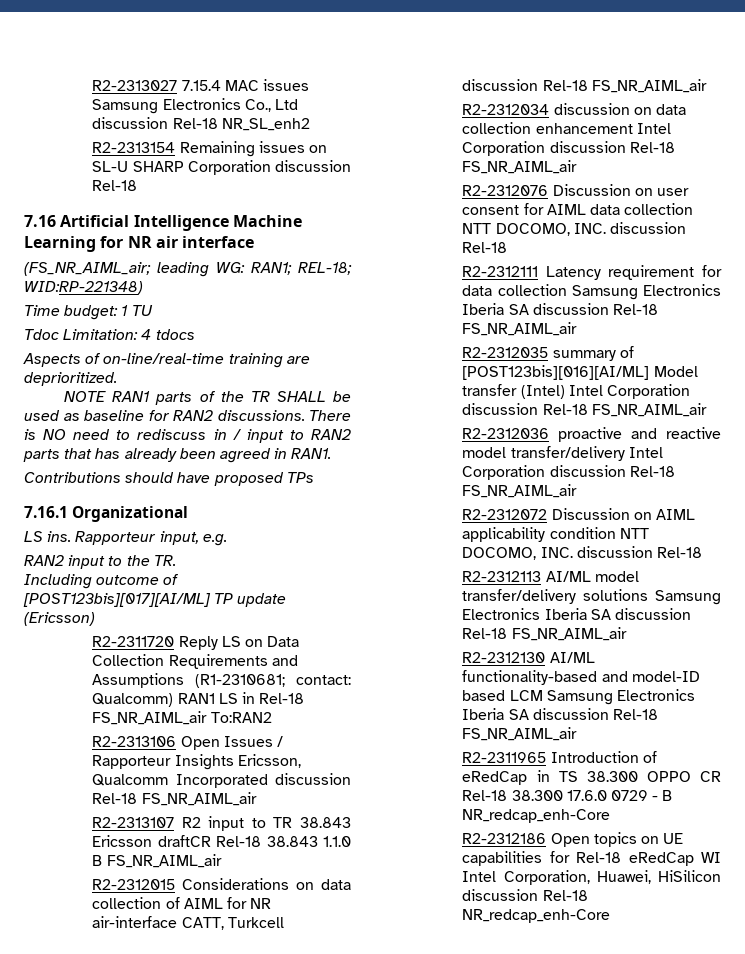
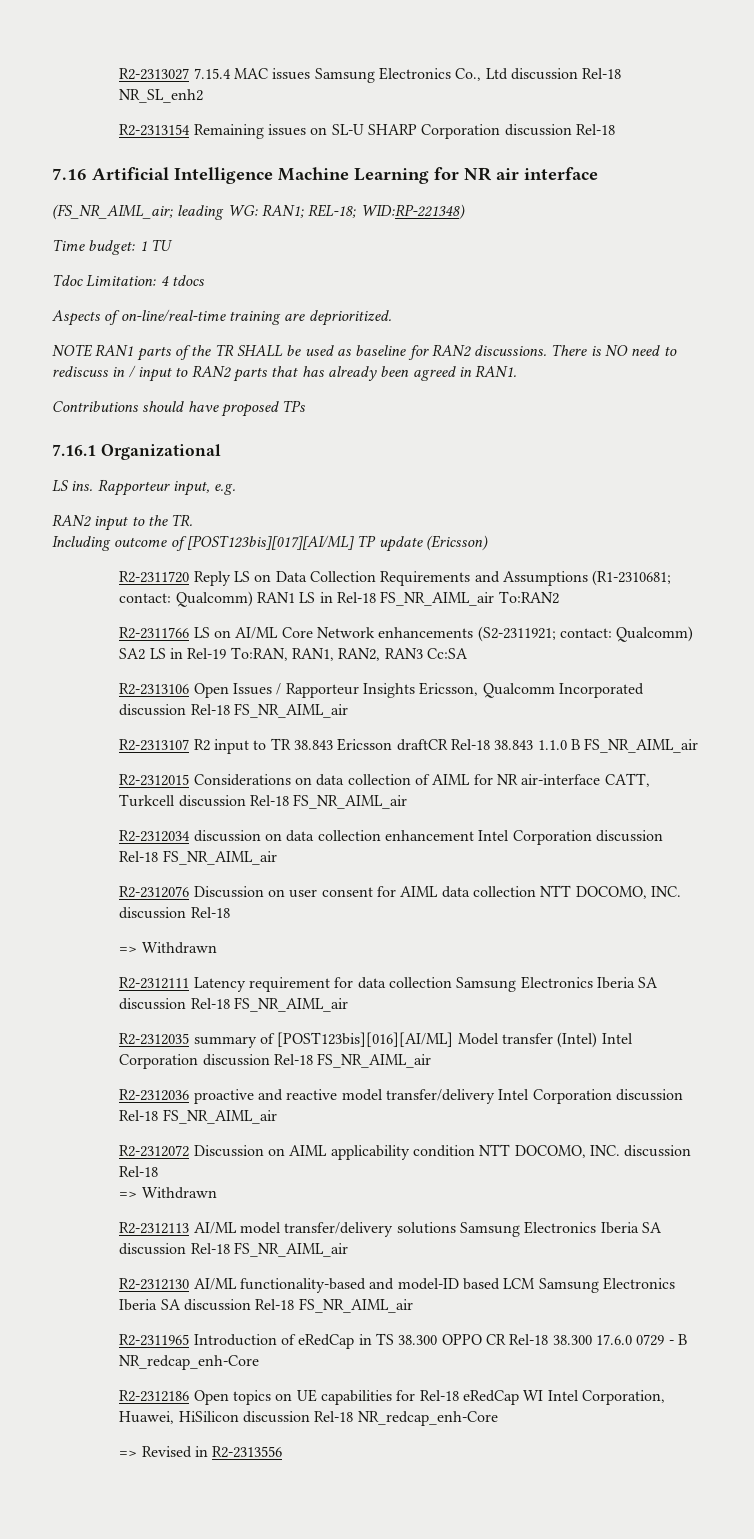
+ R2-2311766 LS on AI/ML Core Network enhancements (S2-2311921; contact: Qualcomm) SA2 LS in Rel-19 To:RAN, RAN1, RAN2, RAN3 Cc:SA
  R2-2312076 Discussion on user consent for AIML data collection NTT DOCOMO, INC. discussion Rel-18
+ => Withdrawn
  R2-2312072 Discussion on AIML applicability condition NTT DOCOMO, INC. discussion Rel-18
+ => Withdrawn
+ => Revised in R2-2313556

